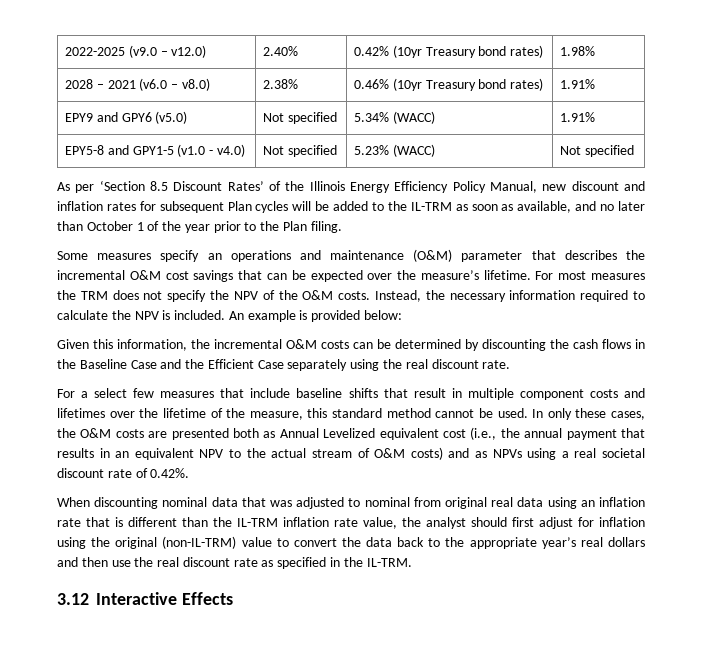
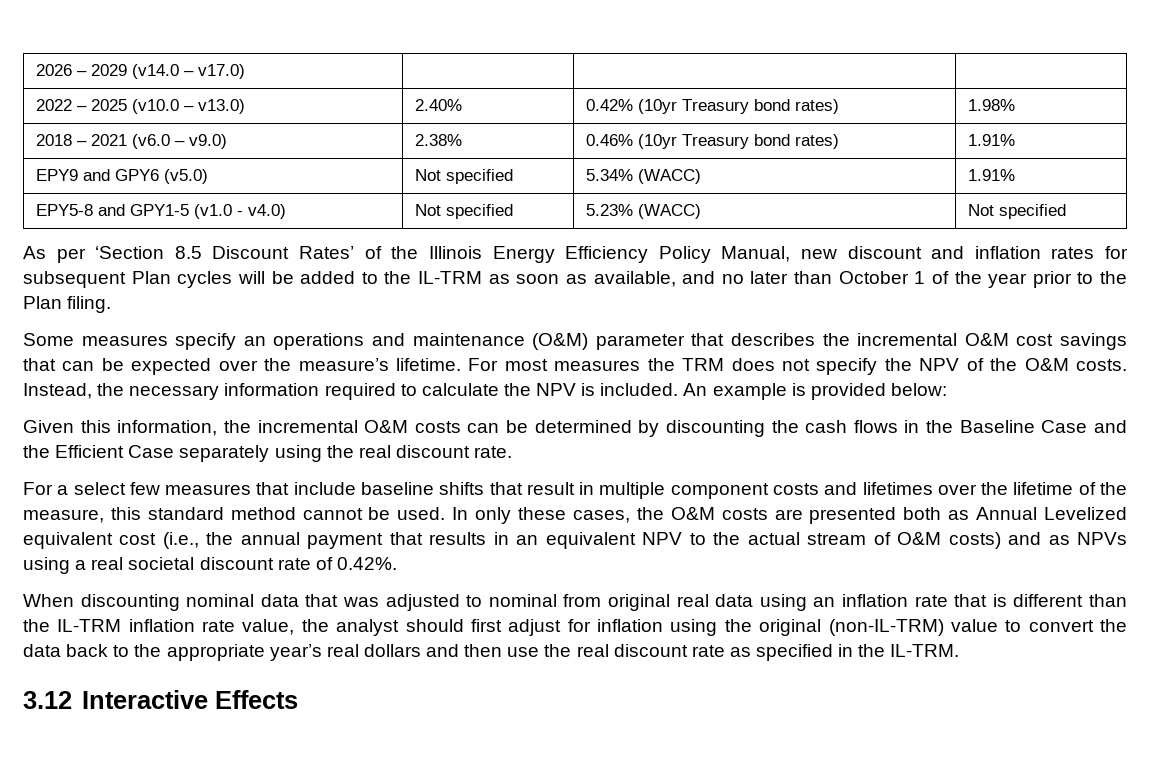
- 2022-2025 (v9.0 – v12.0) | 2.40% | 0.42% (10yr Treasury bond rates) | 1.98%
+ 2026 – 2029 (v14.0 – v17.0) | | |
+ 2022 – 2025 (v10.0 – v13.0) | 2.40% | 0.42% (10yr Treasury bond rates) | 1.98%
- 2028 – 2021 (v6.0 – v8.0) | 2.38% | 0.46% (10yr Treasury bond rates) | 1.91%
+ 2018 – 2021 (v6.0 – v9.0) | 2.38% | 0.46% (10yr Treasury bond rates) | 1.91%

